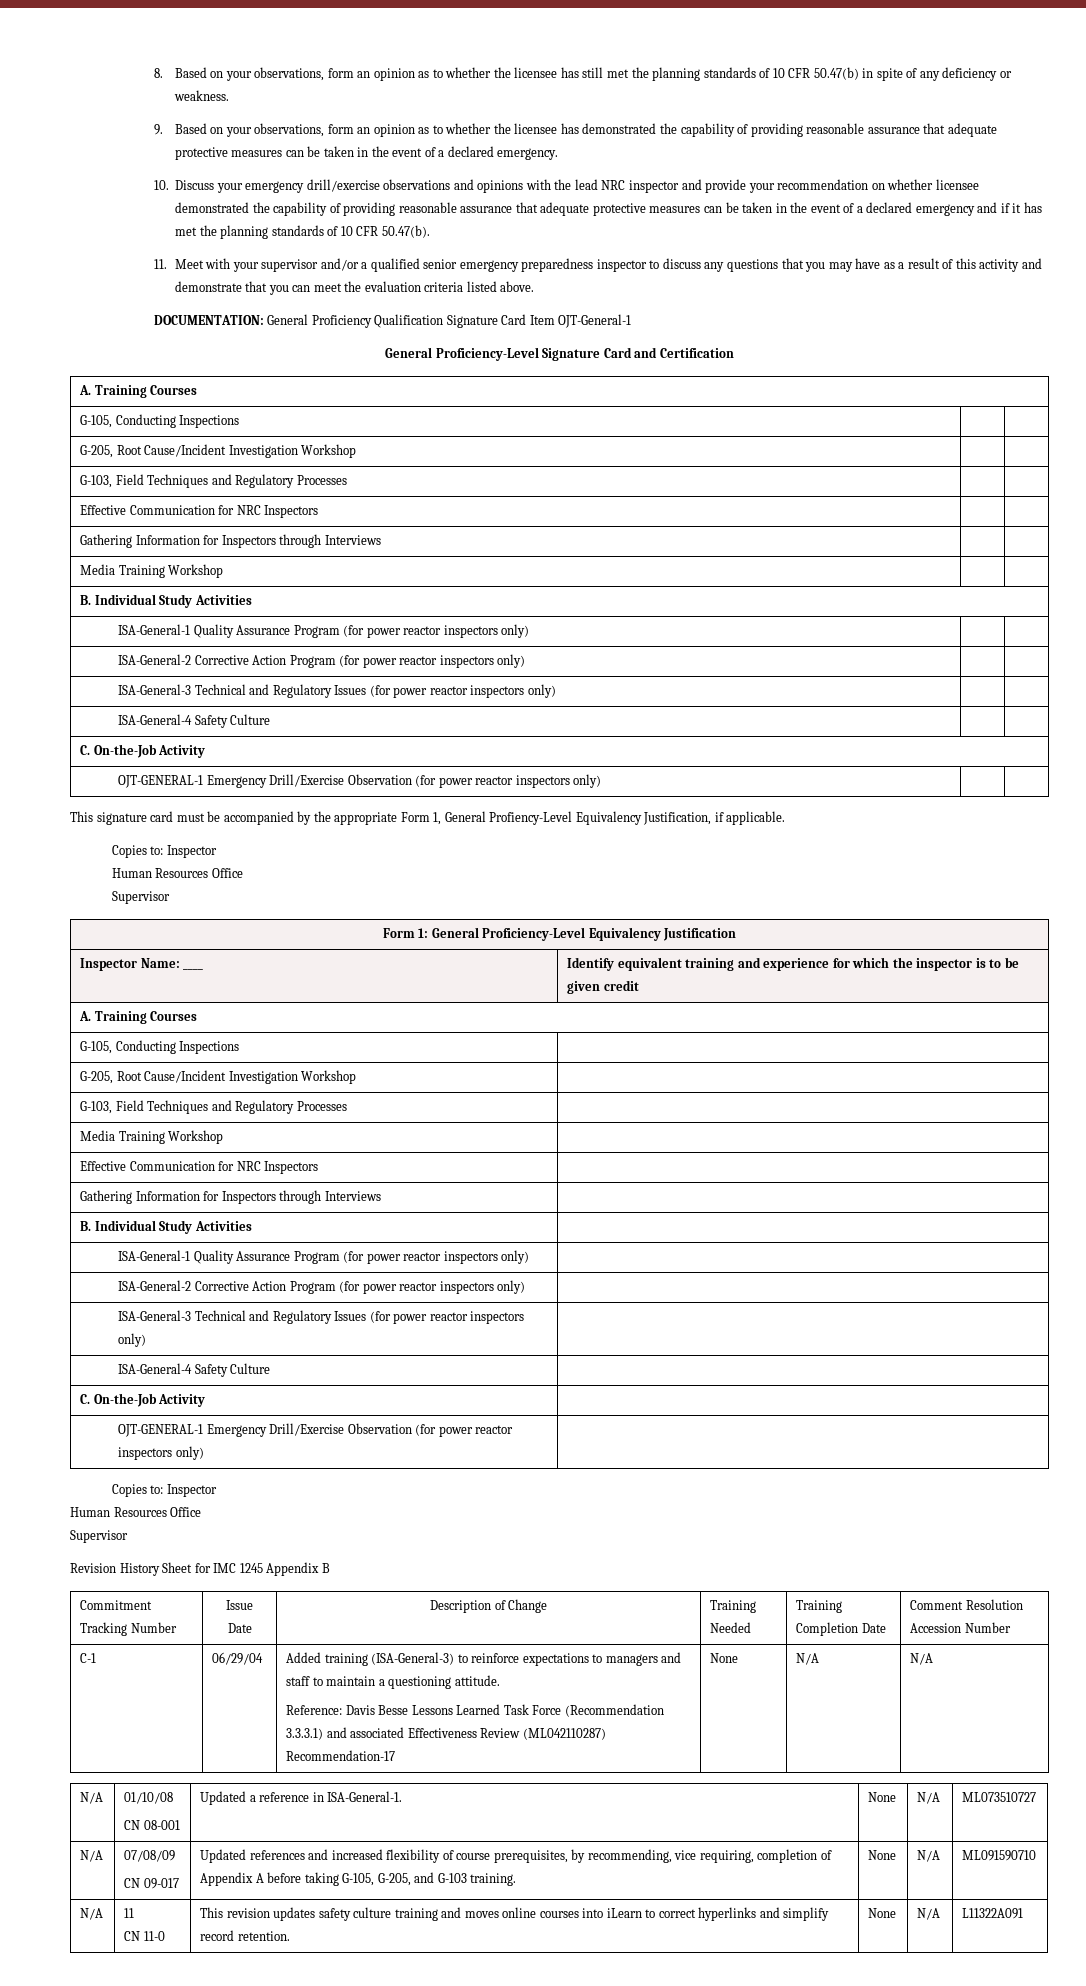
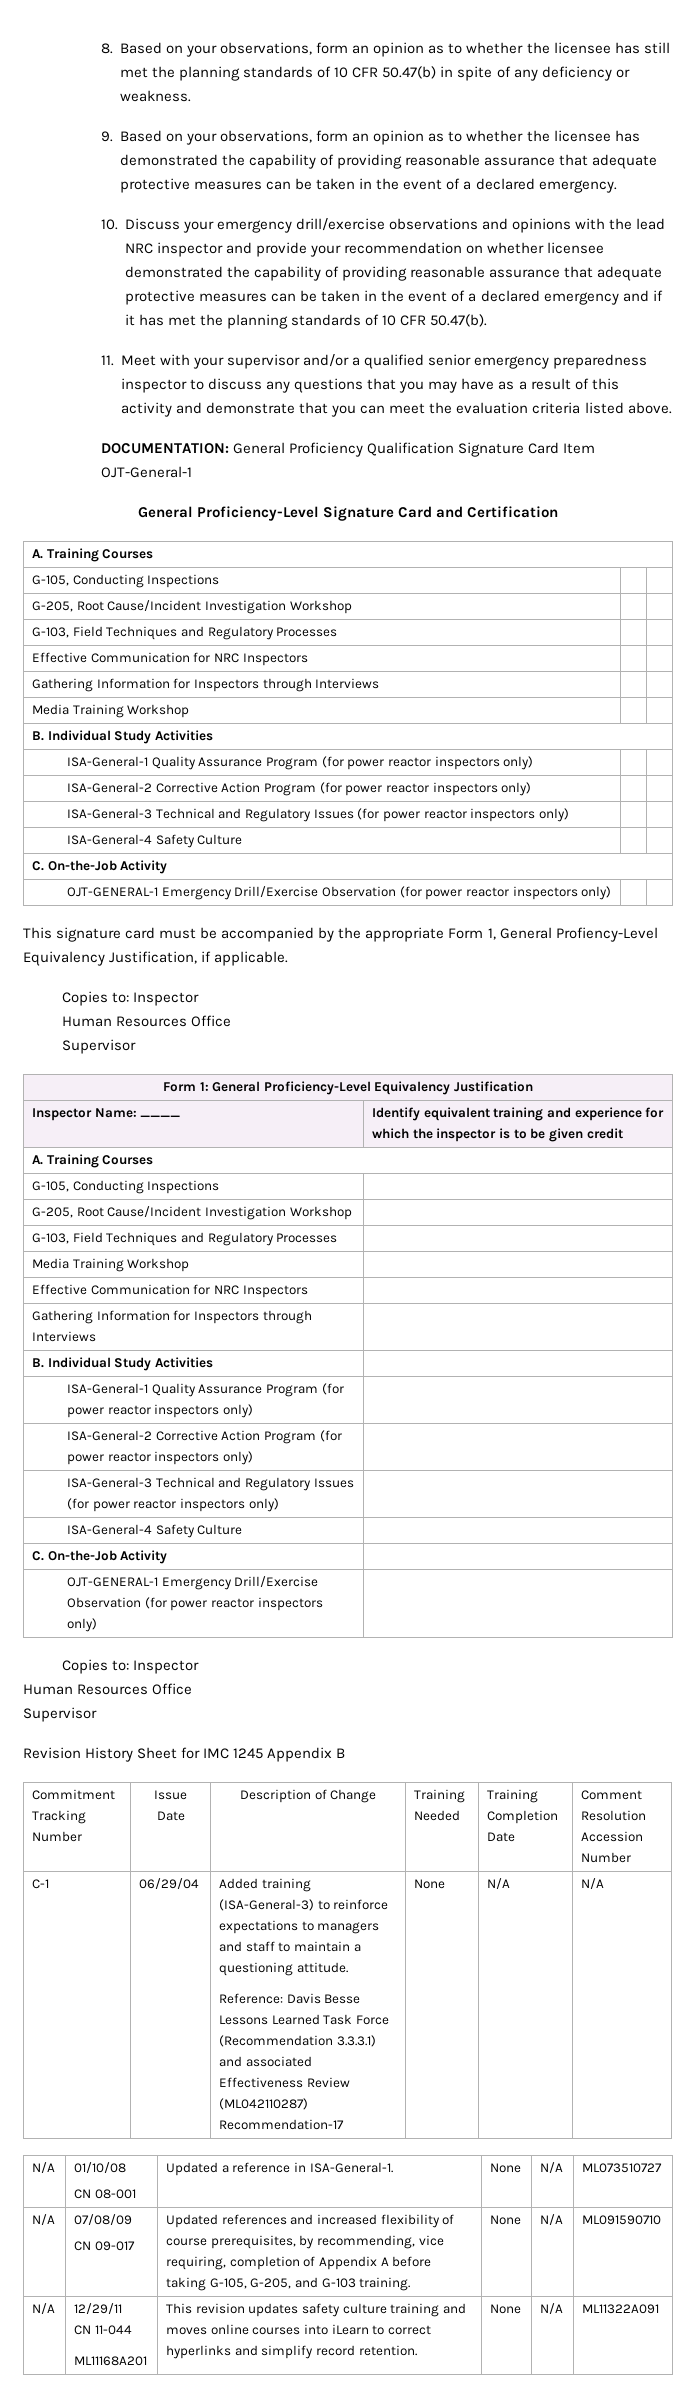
- N/A | 11
- CN 11-0 | This revision updates safety culture training and moves online courses into iLearn to correct hyperlinks and simplify record retention. | None | N/A | L11322A091
+ N/A | 12/29/11
+ CN 11-044
+ ML11168A201 | This revision updates safety culture training and moves online courses into iLearn to correct hyperlinks and simplify record retention. | None | N/A | ML11322A091

